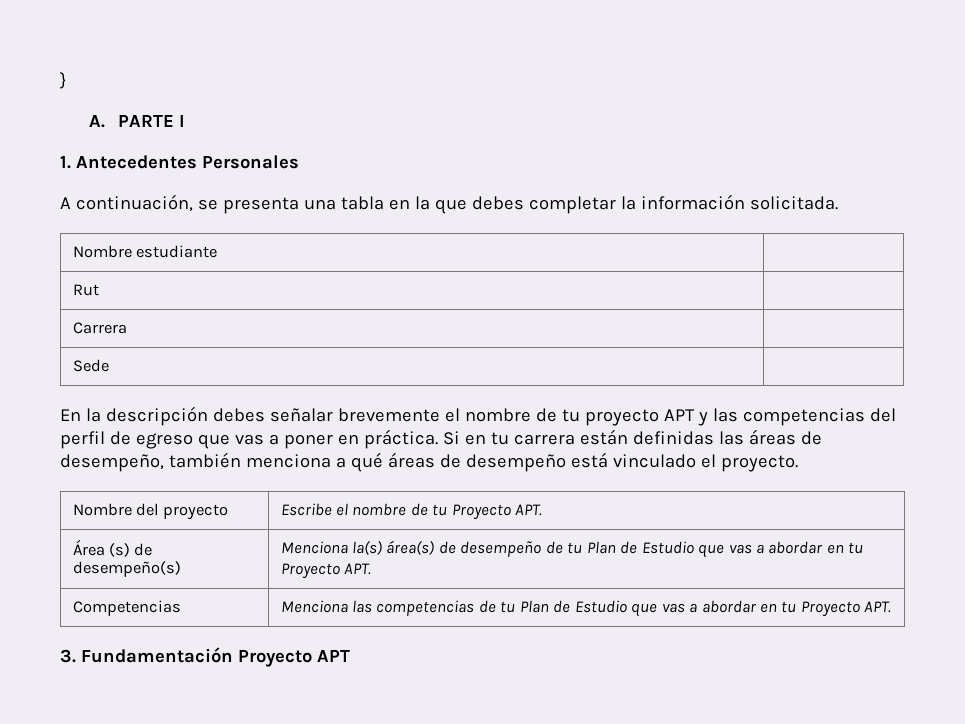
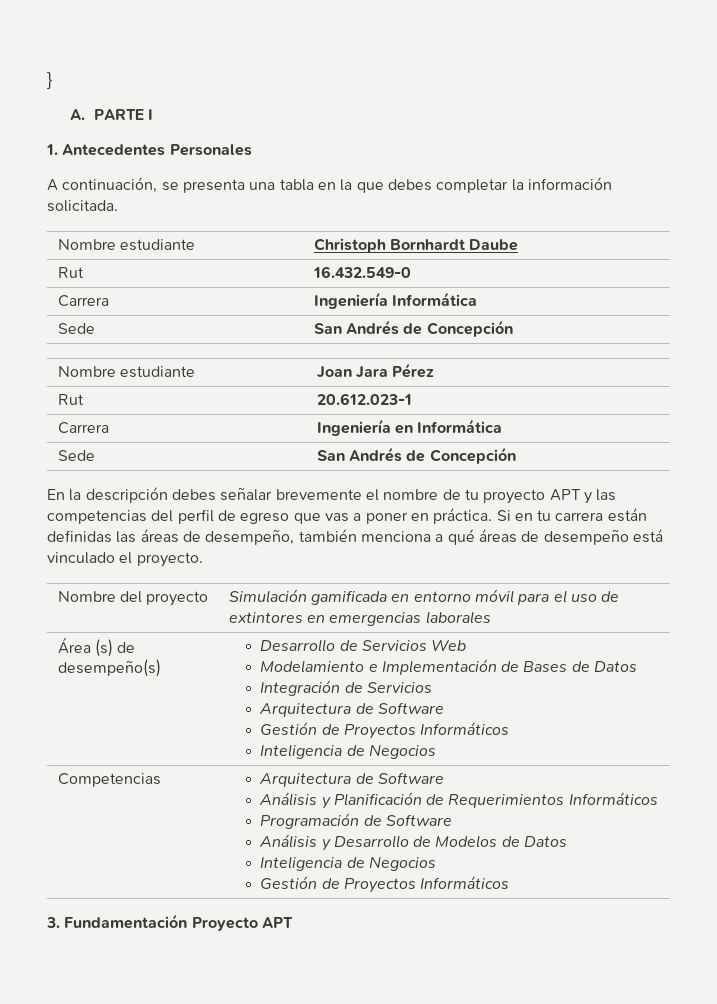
- Nombre estudiante |
- Rut |
- Carrera |
- Sede |
+ Nombre estudiante | Christoph Bornhardt Daube
+ Rut | 16.432.549-0
+ Carrera | Ingeniería Informática
+ Sede | San Andrés de Concepción
+ Nombre estudiante | Joan Jara Pérez
+ Rut | 20.612.023-1
+ Carrera | Ingeniería en Informática
+ Sede | San Andrés de Concepción
- Nombre del proyecto | Escribe el nombre de tu Proyecto APT.
- Área (s) de desempeño(s) | Menciona la(s) área(s) de desempeño de tu Plan de Estudio que vas a abordar en tu Proyecto APT.
- Competencias | Menciona las competencias de tu Plan de Estudio que vas a abordar en tu Proyecto APT.
+ Nombre del proyecto | Simulación gamificada en entorno móvil para el uso de extintores en emergencias laborales
+ Área (s) de desempeño(s) | Desarrollo de Servicios Web
+ Modelamiento e Implementación de Bases de Datos
+ Integración de Servicios
+ Arquitectura de Software
+ Gestión de Proyectos Informáticos
+ Inteligencia de Negocios
+ Competencias | Arquitectura de Software
+ Análisis y Planificación de Requerimientos Informáticos
+ Programación de Software
+ Análisis y Desarrollo de Modelos de Datos
+ Inteligencia de Negocios
+ Gestión de Proyectos Informáticos

